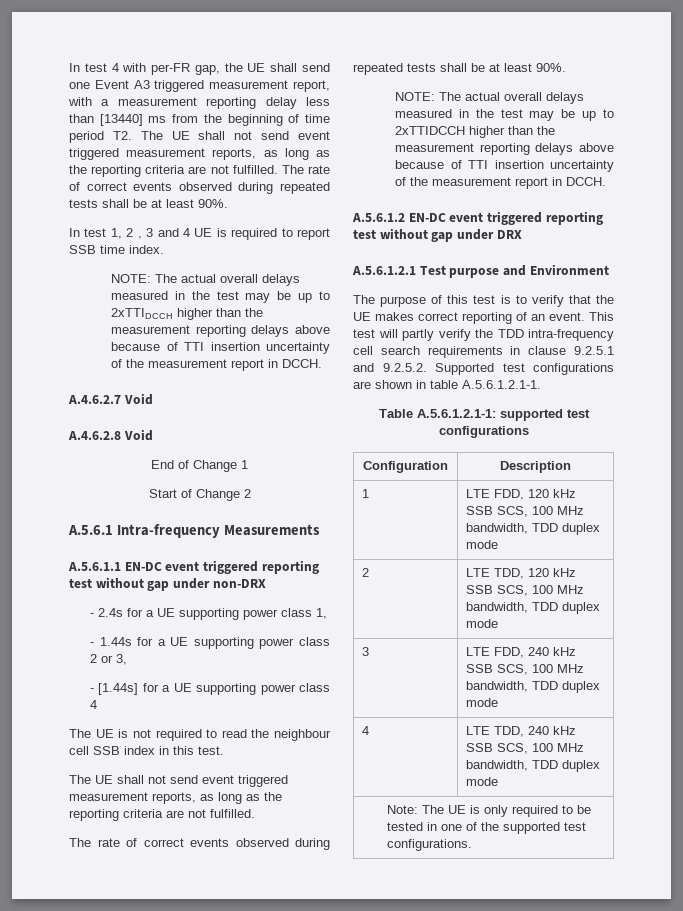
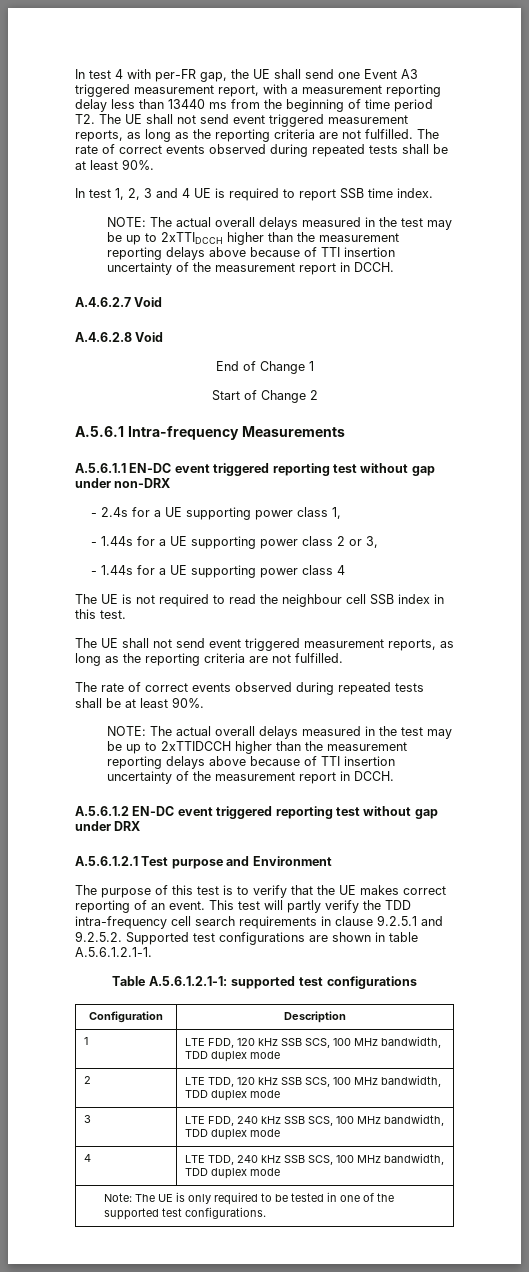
- In test 4 with per-FR gap, the UE shall send one Event A3 triggered measurement report, with a measurement reporting delay less than [13440] ms from the beginning of time period T2. The UE shall not send event triggered measurement reports, as long as the reporting criteria are not fulfilled.
+ In test 4 with per-FR gap, the UE shall send one Event A3 triggered measurement report, with a measurement reporting delay less than 13440 ms from the beginning of time period T2. The UE shall not send event triggered measurement reports, as long as the reporting criteria are not fulfilled.
- In test 1, 2 , 3 and 4 UE is required to report SSB time index.
+ In test 1, 2, 3 and 4 UE is required to report SSB time index.
- - [1.44s] for a UE supporting power class 4
+ - 1.44s for a UE supporting power class 4

